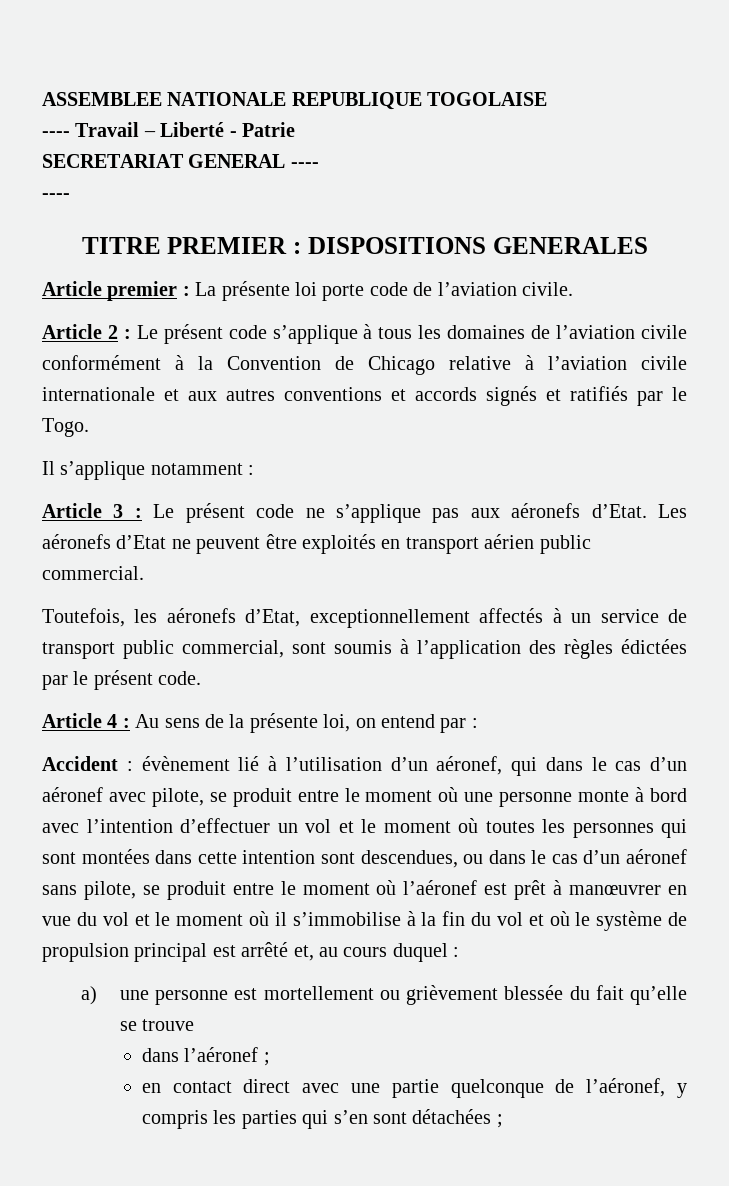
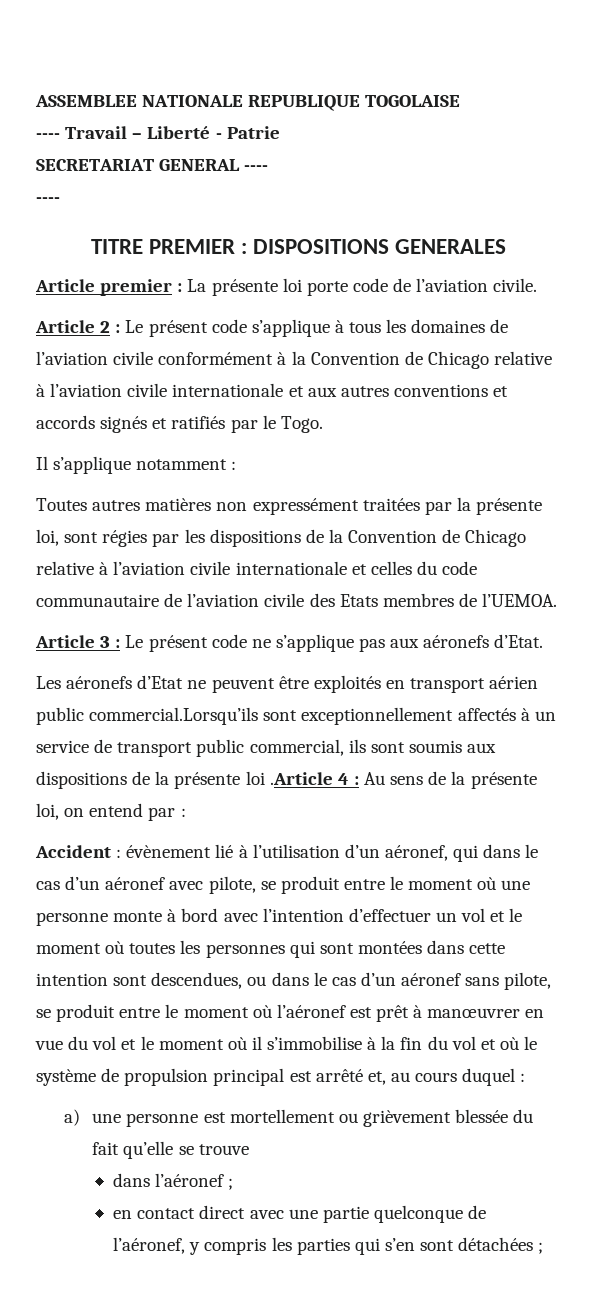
+ Toutes autres matières non expressément traitées par la présente loi, sont régies par les dispositions de la Convention de Chicago relative à l’aviation civile internationale et celles du code communautaire de l’aviation civile des Etats membres de l’UEMOA.
- Article 3 : Le présent code ne s’applique pas aux aéronefs d’Etat. Les aéronefs d’Etat ne peuvent être exploités en transport aérien public commercial.
- Toutefois, les aéronefs d’Etat, exceptionnellement affectés à un service de transport public commercial, sont soumis à l’application des règles édictées par le présent code.
- Article 4 : Au sens de la présente loi, on entend par :
+ Article 3 : Le présent code ne s’applique pas aux aéronefs d’Etat.
+ Les aéronefs d’Etat ne peuvent être exploités en transport aérien public commercial.Lorsqu’ils sont exceptionnellement affectés à un service de transport public commercial, ils sont soumis aux dispositions de la présente loi .Article 4 : Au sens de la présente loi, on entend par :

